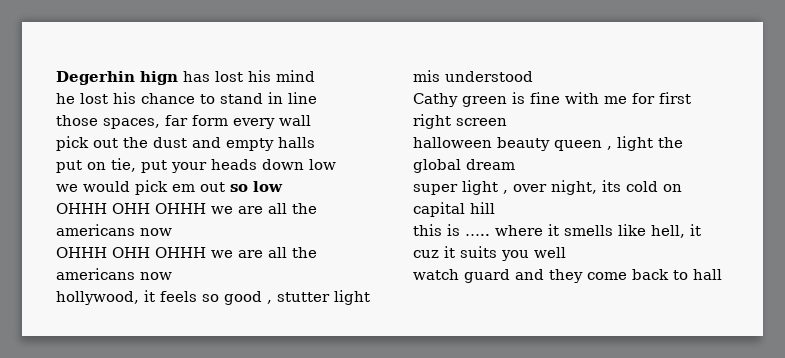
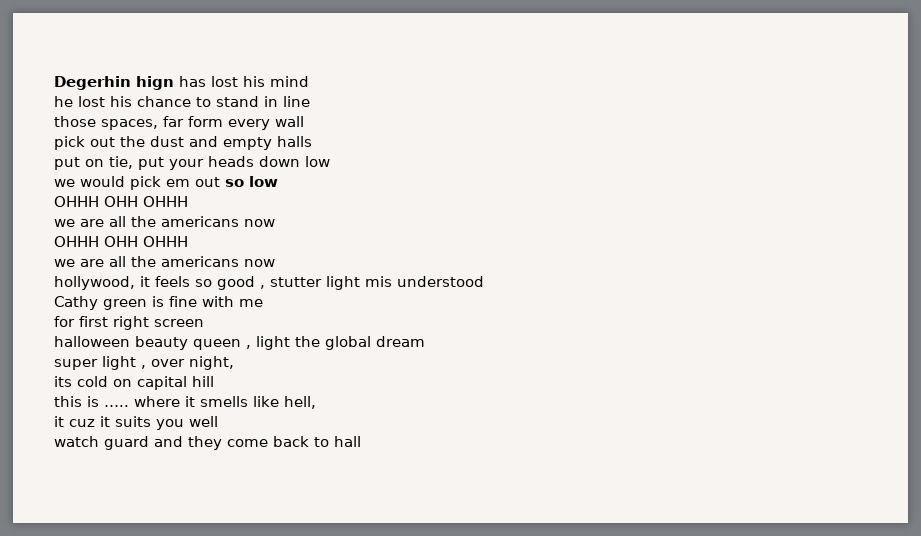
  we would pick em out so low
- OHHH OHH OHHH we are all the americans now
- OHHH OHH OHHH we are all the americans now
+ OHHH OHH OHHH
+ we are all the americans now
+ OHHH OHH OHHH
+ we are all the americans now
- Cathy green is fine with me for first right screen
+ Cathy green is fine with me
+ for first right screen
- super light , over night, its cold on capital hill
+ super light , over night,
+ its cold on capital hill
- this is ….. where it smells like hell, it cuz it suits you well
+ this is ….. where it smells like hell,
+ it cuz it suits you well

